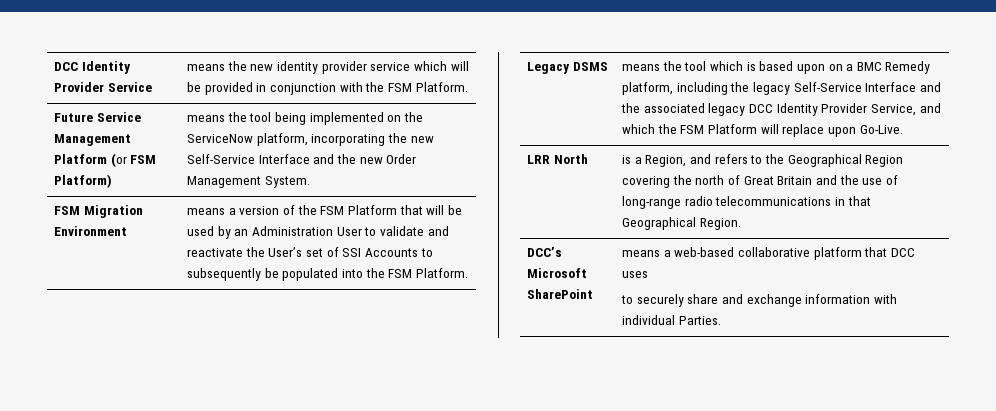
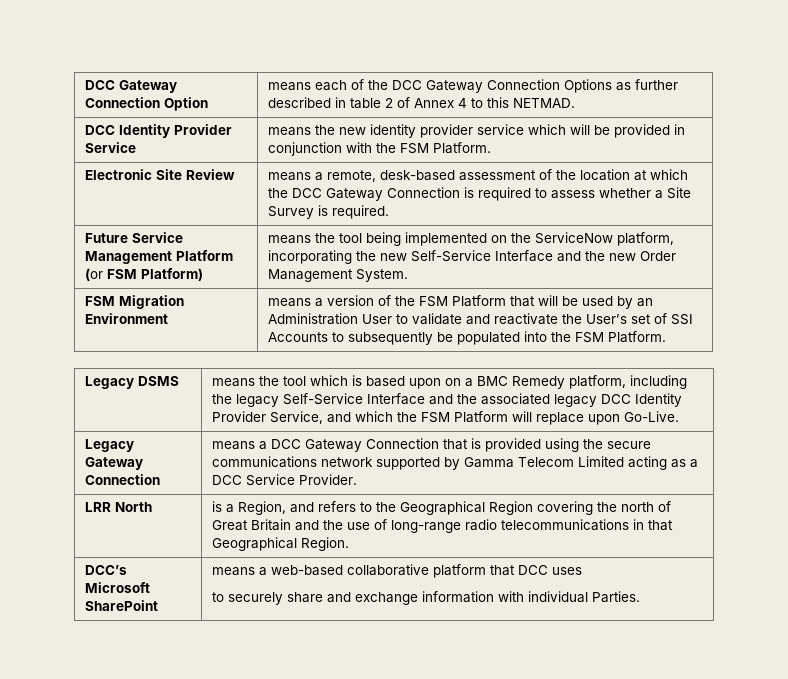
+ DCC Gateway Connection Option | means each of the DCC Gateway Connection Options as further described in table 2 of Annex 4 to this NETMAD.
+ Electronic Site Review | means a remote, desk-based assessment of the location at which the DCC Gateway Connection is required to assess whether a Site Survey is required.
+ Legacy Gateway Connection | means a DCC Gateway Connection that is provided using the secure communications network supported by Gamma Telecom Limited acting as a DCC Service Provider.

